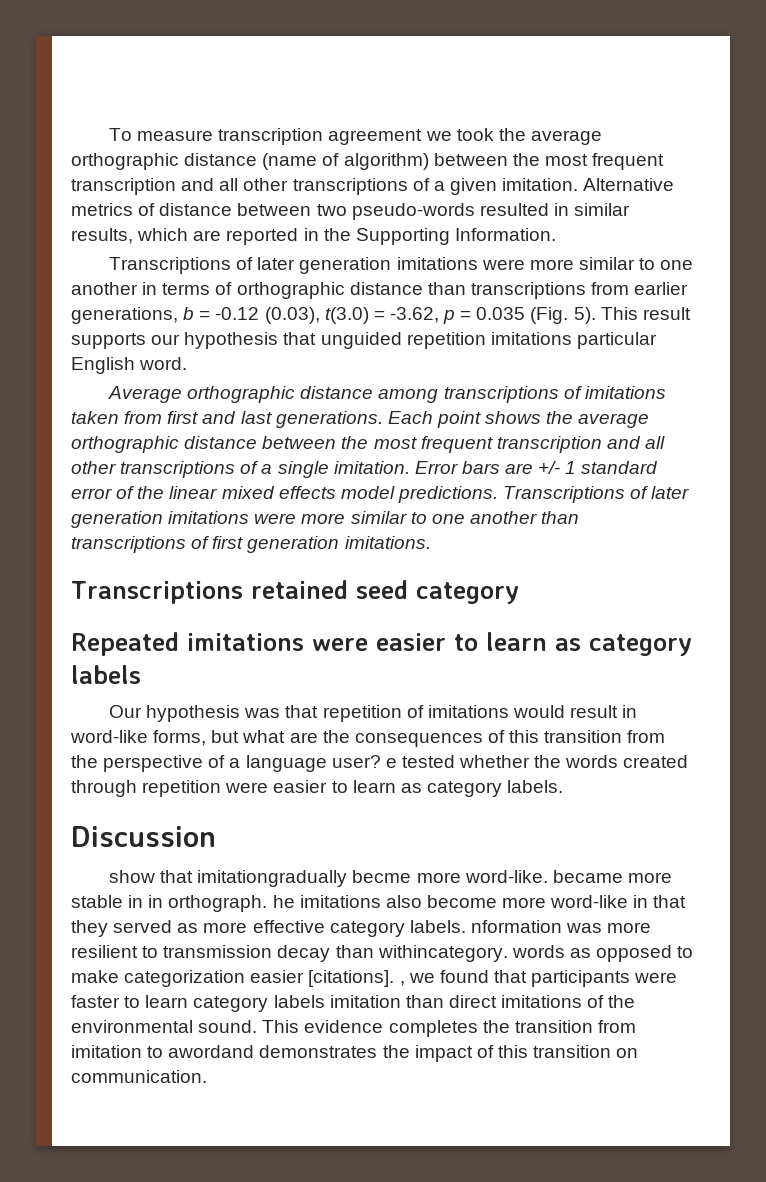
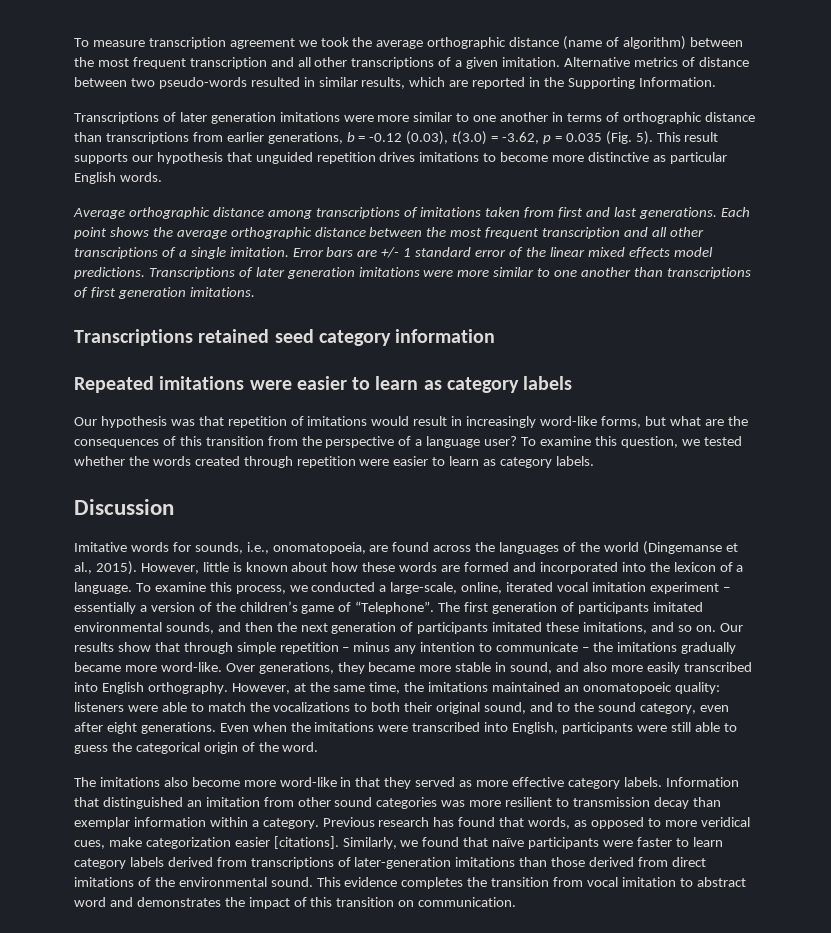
- This result supports our hypothesis that unguided repetition imitations particular English word.
+ This result supports our hypothesis that unguided repetition drives imitations to become more distinctive as particular English words.
- Transcriptions retained seed category
+ Transcriptions retained seed category information
- Our hypothesis was that repetition of imitations would result in word-like forms, but what are the consequences of this transition from the perspective of a language user? e tested whether the words created through repetition were easier to learn as category labels.
+ Our hypothesis was that repetition of imitations would result in increasingly word-like forms, but what are the consequences of this transition from the perspective of a language user? To examine this question, we tested whether the words created through repetition were easier to learn as category labels.
- show that imitationgradually becme more word-like. became more stable in in orthograph. he imitations also become more word-like in that they served as more effective category labels. nformation was more resilient to transmission decay than withincategory. words as opposed to make categorization easier [citations]. , we found that participants were faster to learn category labels imitation than direct imitations of the environmental sound.
+ Imitative words for sounds, i.e., onomatopoeia, are found across the languages of the world (Dingemanse et al., 2015). However, little is known about how these words are formed and incorporated into the lexicon of a language. To examine this process, we conducted a large-scale, online, iterated vocal imitation experiment – essentially a version of the children’s game of “Telephone”. The first generation of participants imitated environmental sounds, and then the next generation of participants imitated these imitations, and so on. Our results show that through simple repetition – minus any intention to communicate – the imitations gradually became more word-like. Over generations, they became more stable in sound, and also more easily transcribed into English orthography. However, at the same time, the imitations maintained an onomatopoeic quality: listeners were able to match the vocalizations to both their original sound, and to the sound category, even after eight generations. Even when the imitations were transcribed into English, participants were still able to guess the categorical origin of the word.
+ The imitations also become more word-like in that they served as more effective category labels. Information that distinguished an imitation from other sound categories was more resilient to transmission decay than exemplar information within a category. Previous research has found that words, as opposed to more veridical cues, make categorization easier [citations]. Similarly, we found that naïve participants were faster to learn category labels derived from transcriptions of later-generation imitations than those derived from direct imitations of the environmental sound.
- This evidence completes the transition from imitation to awordand demonstrates the impact of this transition on communication.
+ This evidence completes the transition from vocal imitation to abstract word and demonstrates the impact of this transition on communication.

